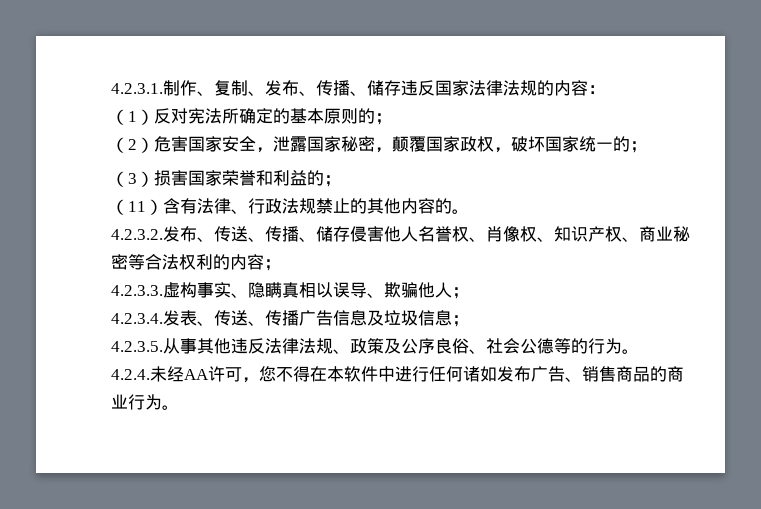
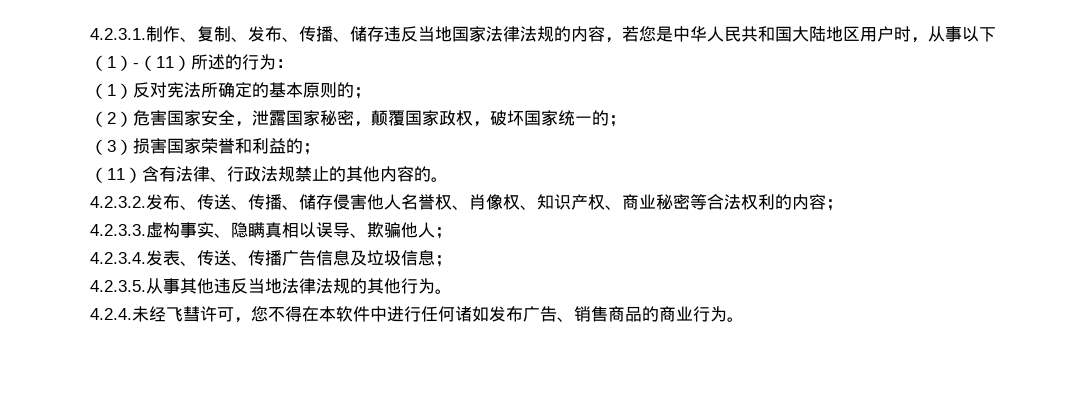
- 4.2.3.1.制作、复制、发布、传播、储存违反国家法律法规的内容：
+ 4.2.3.1.制作、复制、发布、传播、储存违反当地国家法律法规的内容，若您是中华人民共和国大陆地区用户时，从事以下（1）-（11）所述的行为：
- 4.2.3.5.从事其他违反法律法规、政策及公序良俗、社会公德等的行为。
+ 4.2.3.5.从事其他违反当地法律法规的其他行为。
- 4.2.4.未经AA许可，您不得在本软件中进行任何诸如发布广告、销售商品的商业行为。
+ 4.2.4.未经飞彗许可，您不得在本软件中进行任何诸如发布广告、销售商品的商业行为。

